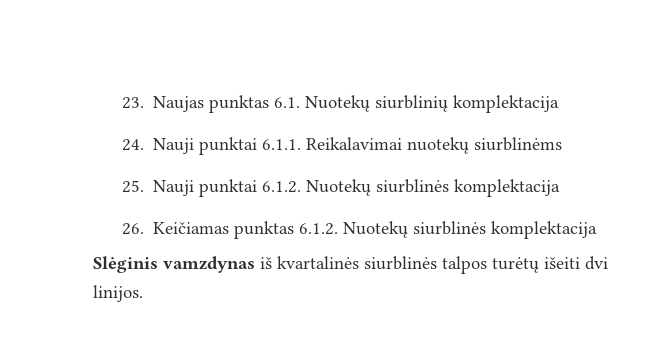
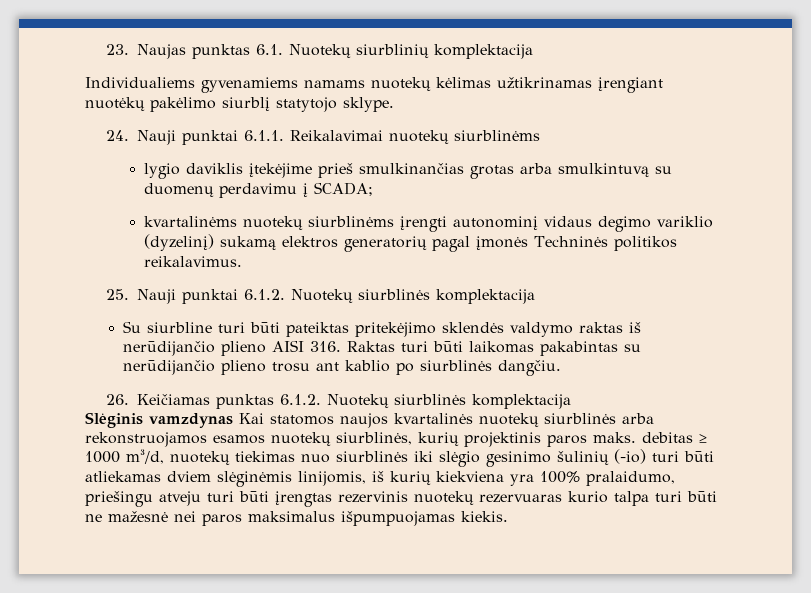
+ Individualiems gyvenamiems namams nuotekų kėlimas užtikrinamas įrengiant nuotėkų pakėlimo siurblį statytojo sklype.
+ lygio daviklis įtekėjime prieš smulkinančias grotas arba smulkintuvą su duomenų perdavimu į SCADA;
+ kvartalinėms nuotekų siurblinėms įrengti autonominį vidaus degimo variklio (dyzelinį) sukamą elektros generatorių pagal įmonės Techninės politikos reikalavimus.
+ Su siurbline turi būti pateiktas pritekėjimo sklendės valdymo raktas iš nerūdijančio plieno AISI 316. Raktas turi būti laikomas pakabintas su nerūdijančio plieno trosu ant kablio po siurblinės dangčiu.
- Slėginis vamzdynas iš kvartalinės siurblinės talpos turėtų išeiti dvi linijos.
+ Slėginis vamzdynas Kai statomos naujos kvartalinės nuotekų siurblinės arba rekonstruojamos esamos nuotekų siurblinės, kurių projektinis paros maks. debitas ≥ 1000 m³/d, nuotekų tiekimas nuo siurblinės iki slėgio gesinimo šulinių (-io) turi būti atliekamas dviem slėginėmis linijomis, iš kurių kiekviena yra 100% pralaidumo, priešingu atveju turi būti įrengtas rezervinis nuotekų rezervuaras kurio talpa turi būti ne mažesnė nei paros maksimalus išpumpuojamas kiekis.

